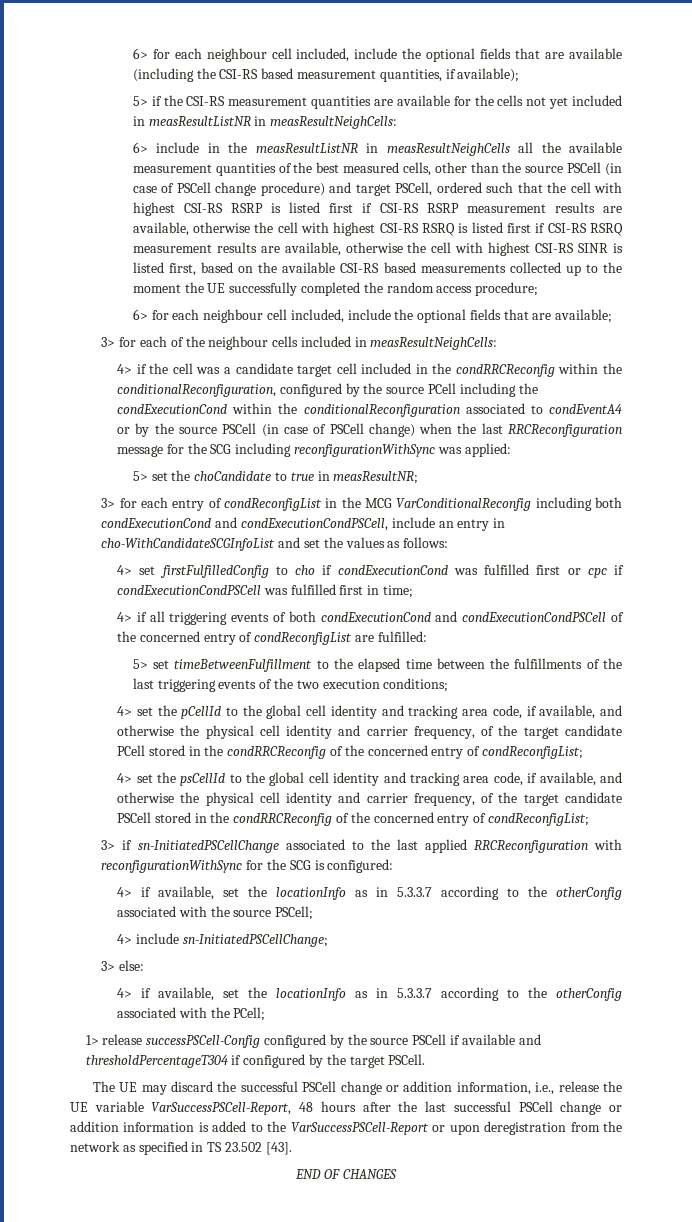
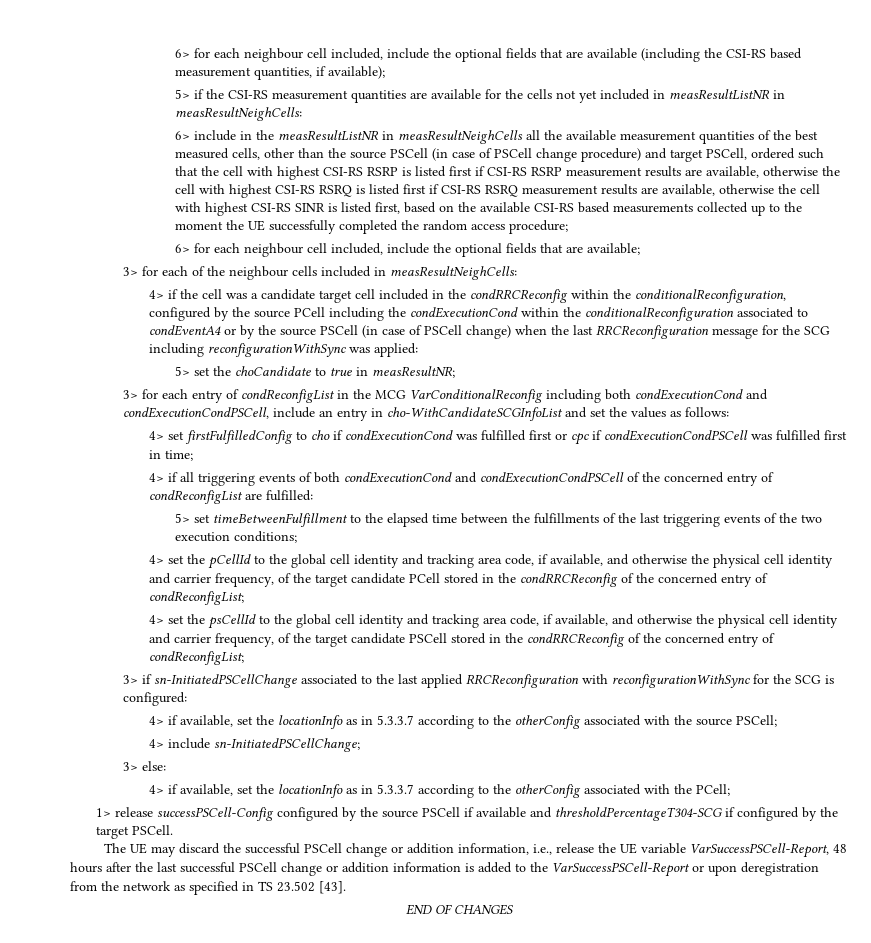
- 1> release successPSCell-Config configured by the source PSCell if available and thresholdPercentageT304 if configured by the target PSCell.
+ 1> release successPSCell-Config configured by the source PSCell if available and thresholdPercentageT304-SCG if configured by the target PSCell.

